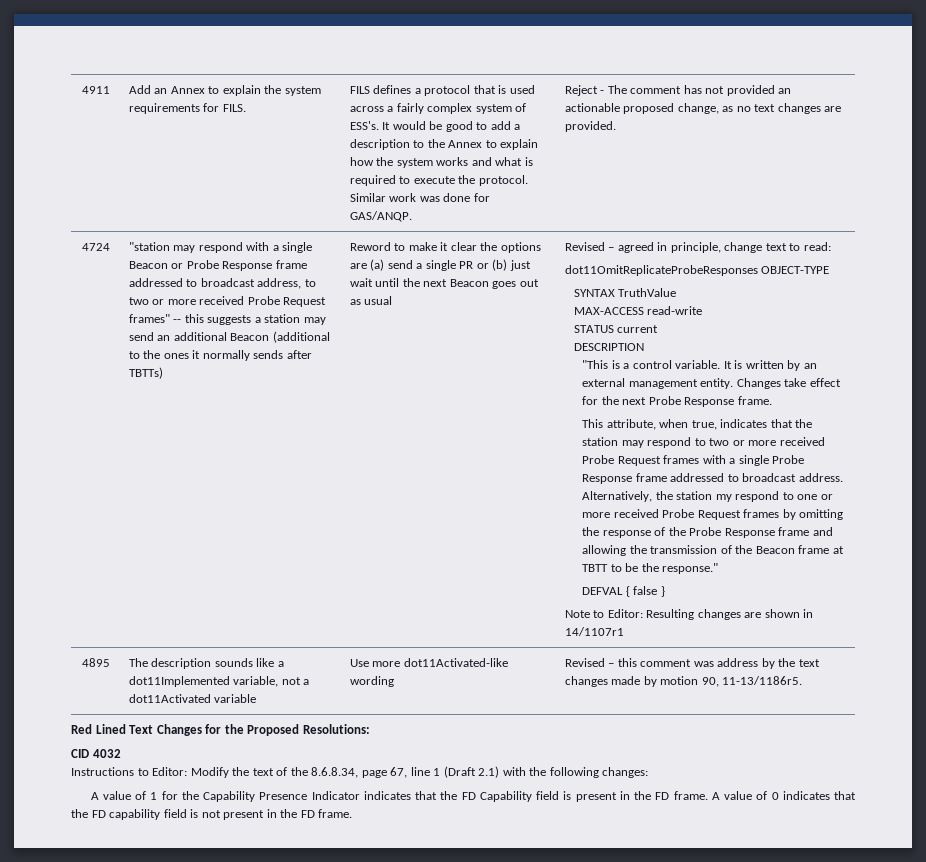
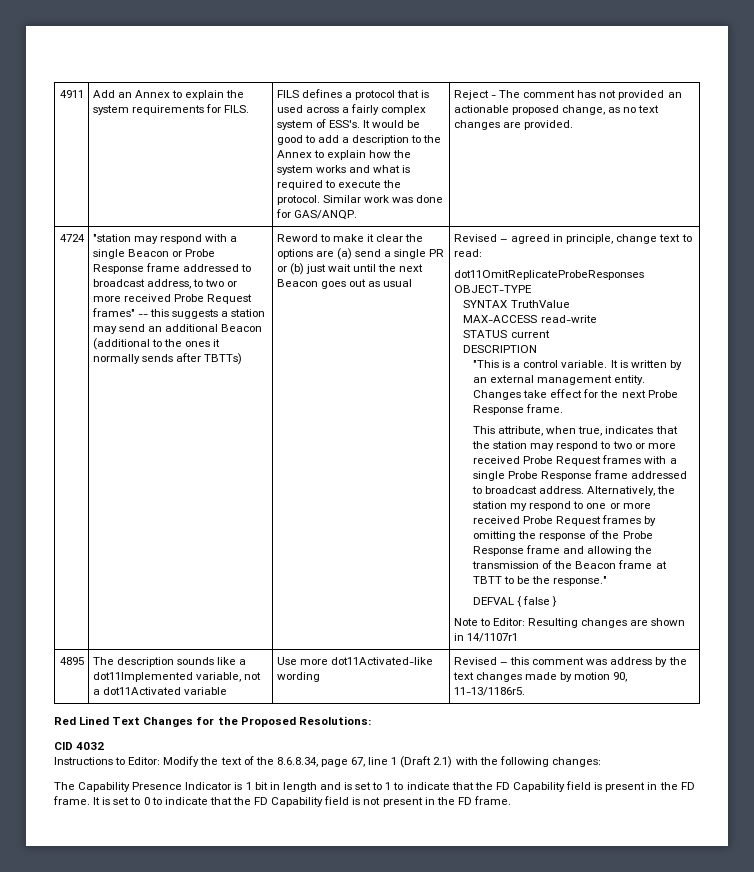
- A value of 1 for the Capability Presence Indicator indicates that the FD Capability field is present in the FD frame.
+ The Capability Presence Indicator is 1 bit in length and is set to 1 to indicate that the FD Capability field is present in the FD frame.
- A value of 0 indicates that the FD capability field is not present in the FD frame.
+ It is set to 0 to indicate that the FD Capability field is not present in the FD frame.

